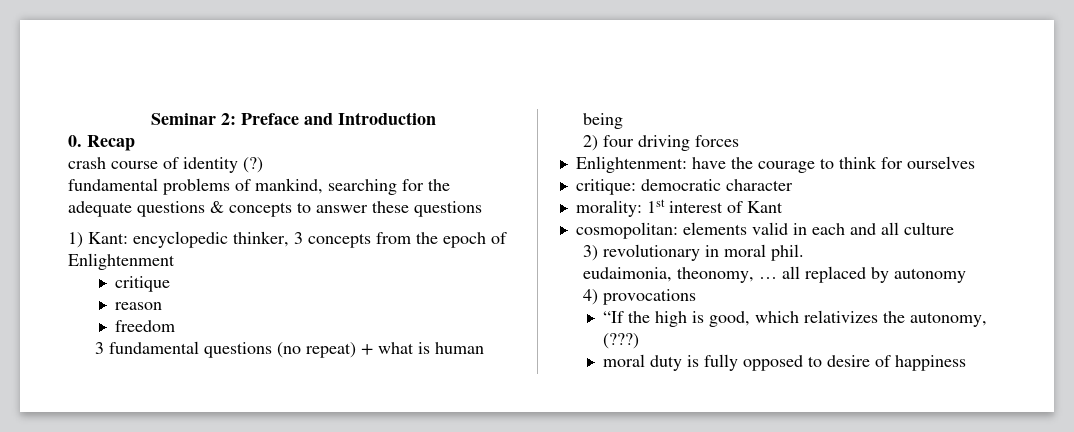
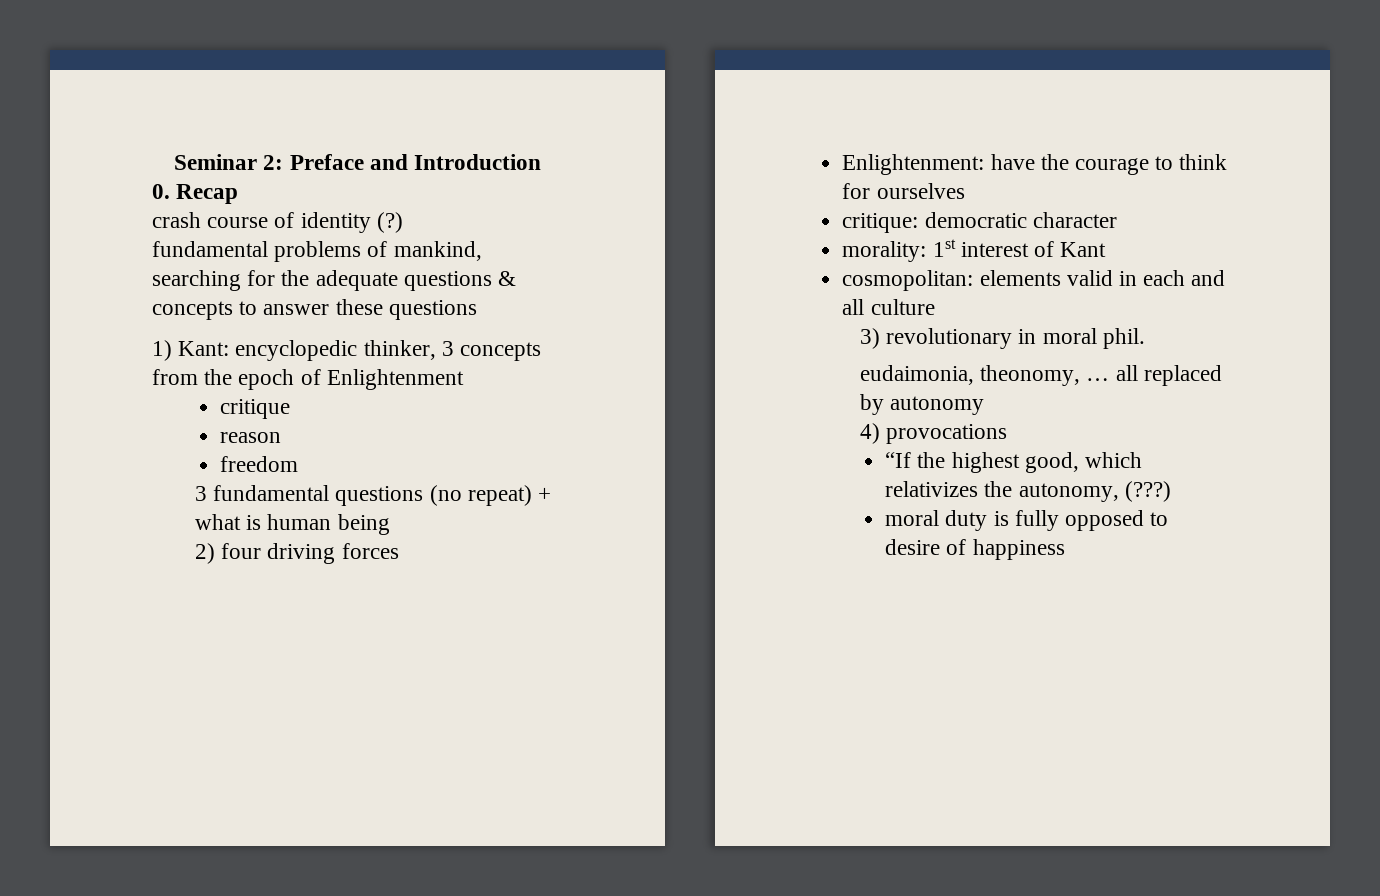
- “If the high is good, which relativizes the autonomy, (???)
+ “If the highest good, which relativizes the autonomy, (???)

